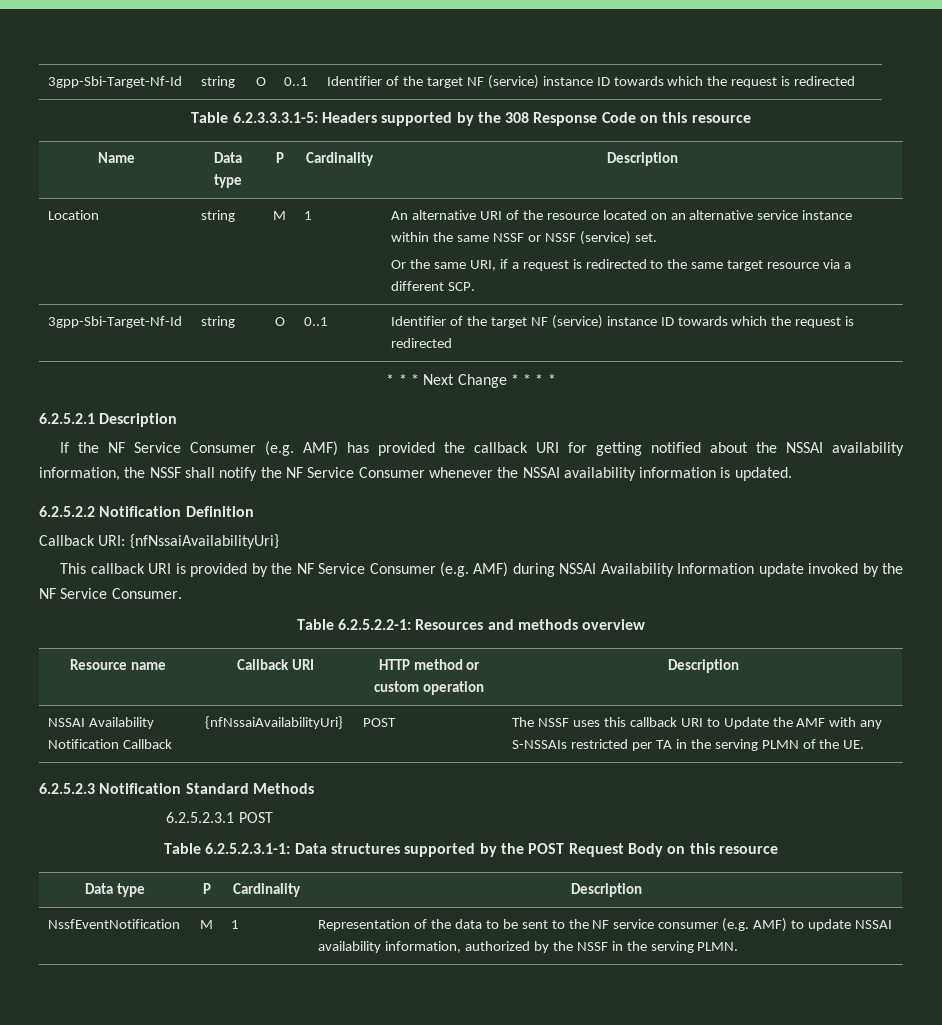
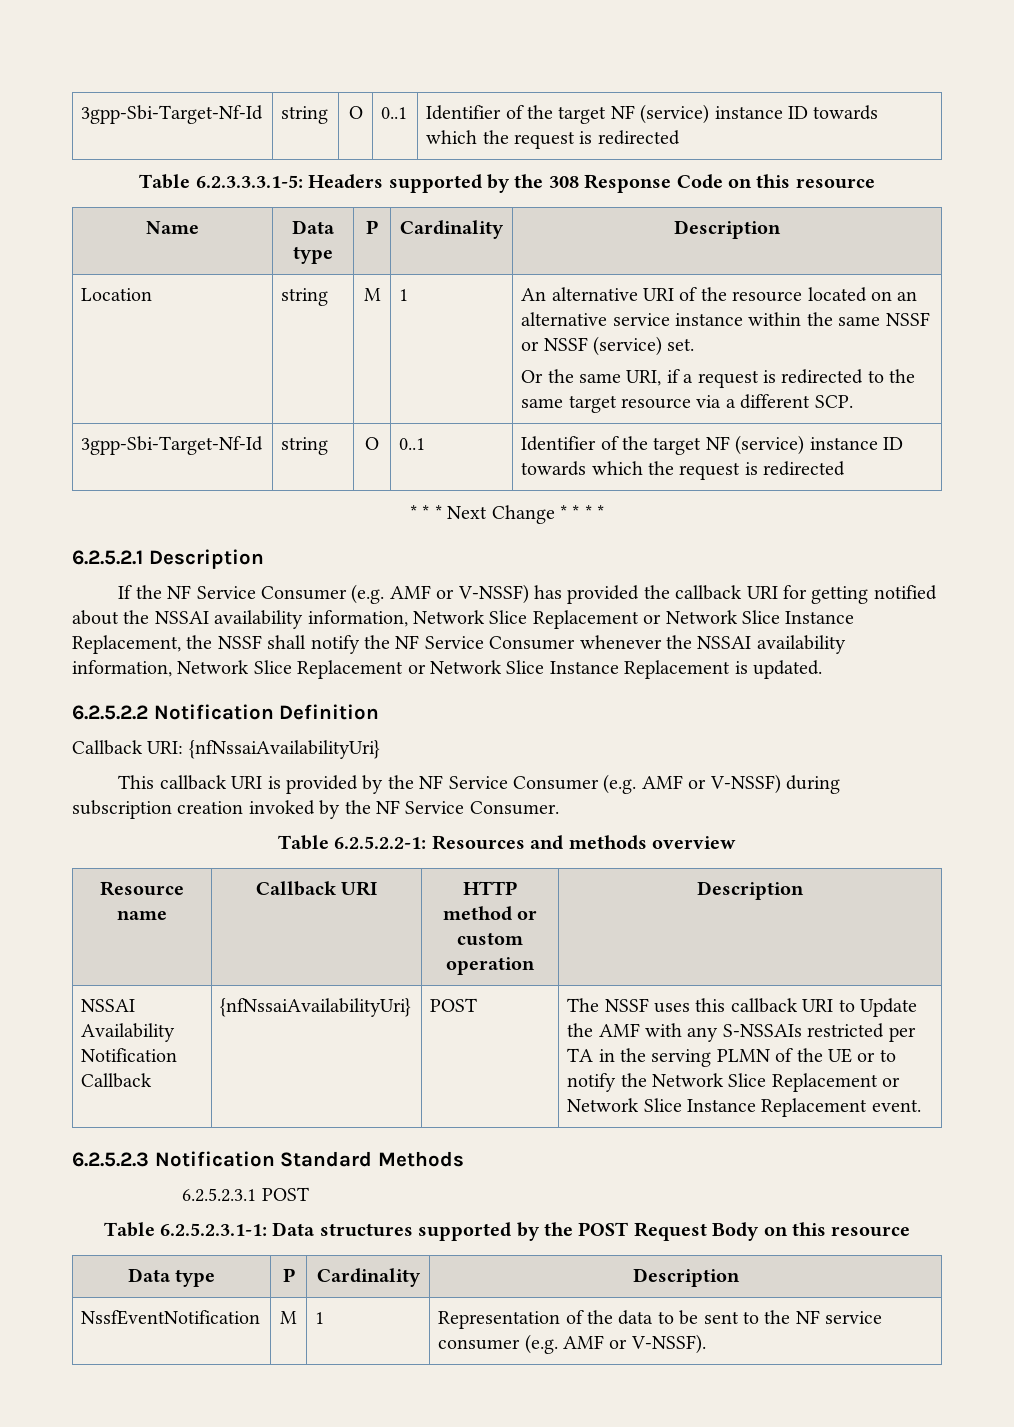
- If the NF Service Consumer (e.g. AMF) has provided the callback URI for getting notified about the NSSAI availability information, the NSSF shall notify the NF Service Consumer whenever the NSSAI availability information is updated.
+ If the NF Service Consumer (e.g. AMF or V-NSSF) has provided the callback URI for getting notified about the NSSAI availability information, Network Slice Replacement or Network Slice Instance Replacement, the NSSF shall notify the NF Service Consumer whenever the NSSAI availability information, Network Slice Replacement or Network Slice Instance Replacement is updated.
- This callback URI is provided by the NF Service Consumer (e.g. AMF) during NSSAI Availability Information update invoked by the NF Service Consumer.
+ This callback URI is provided by the NF Service Consumer (e.g. AMF or V-NSSF) during subscription creation invoked by the NF Service Consumer.
- The NSSF uses this callback URI to Update the AMF with any S-NSSAIs restricted per TA in the serving PLMN of the UE.
+ The NSSF uses this callback URI to Update the AMF with any S-NSSAIs restricted per TA in the serving PLMN of the UE or to notify the Network Slice Replacement or Network Slice Instance Replacement event.
- NssfEventNotification | M | 1 | Representation of the data to be sent to the NF service consumer (e.g. AMF) to update NSSAI availability information, authorized by the NSSF in the serving PLMN.
+ NssfEventNotification | M | 1 | Representation of the data to be sent to the NF service consumer (e.g. AMF or V-NSSF).

